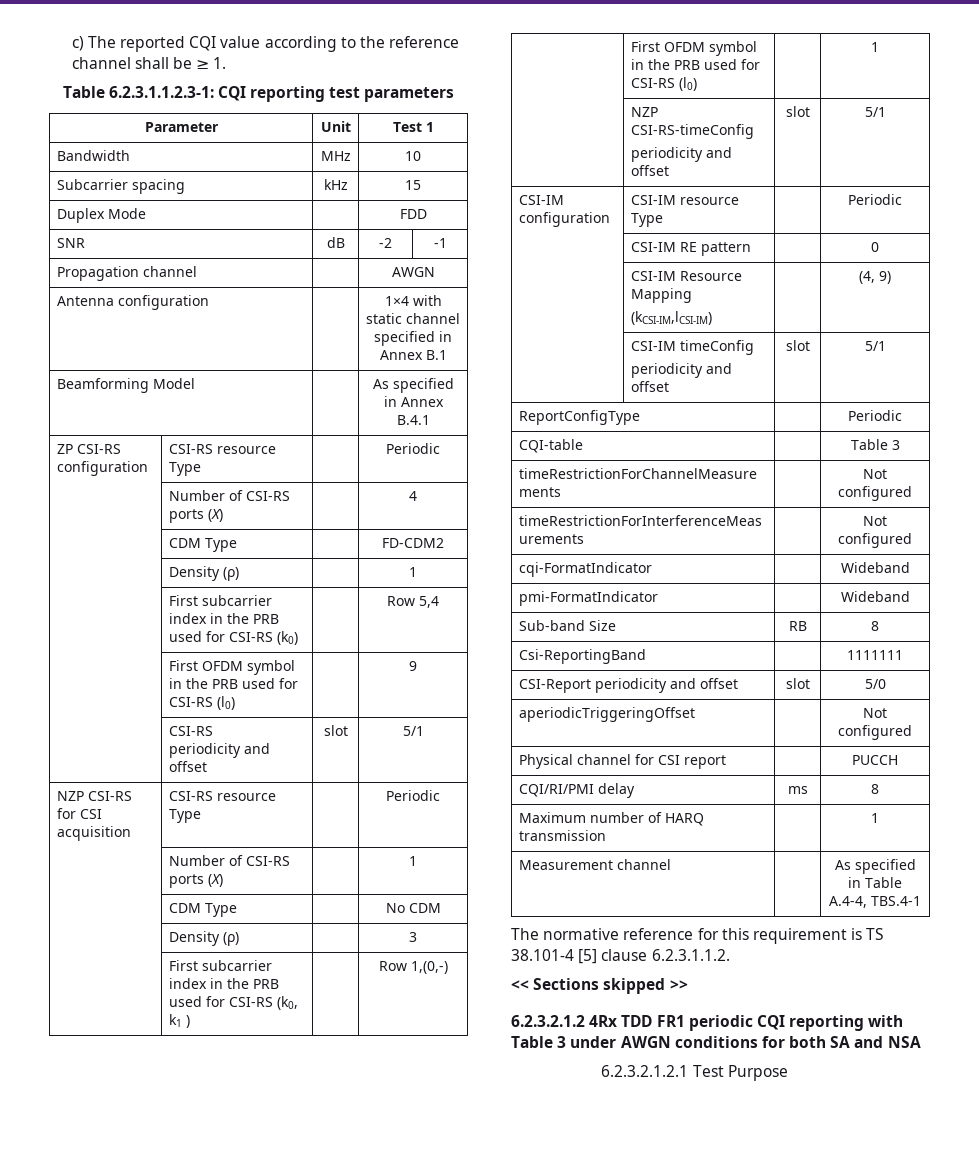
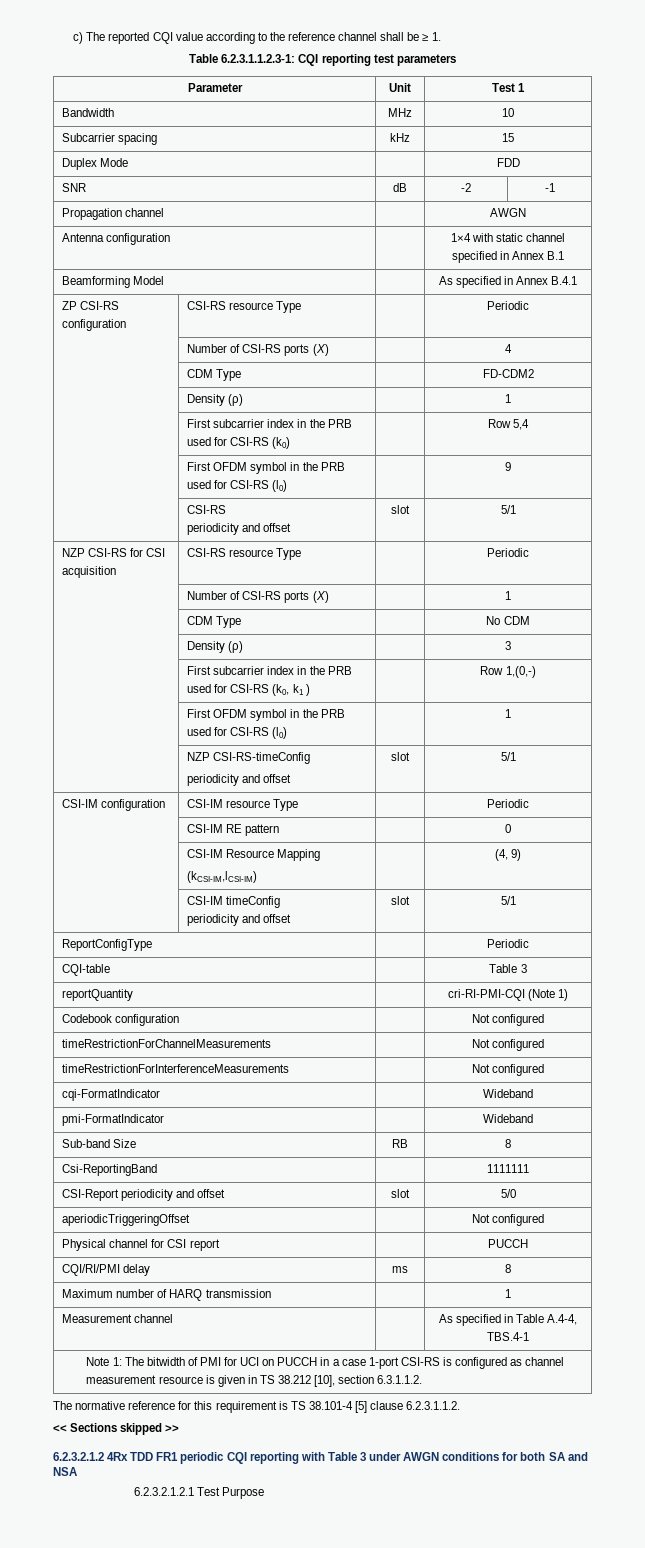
+ reportQuantity | | cri-RI-PMI-CQI (Note 1)
+ Codebook configuration | | Not configured
+ Note 1: The bitwidth of PMI for UCI on PUCCH in a case 1-port CSI-RS is configured as channel measurement resource is given in TS 38.212 [10], section 6.3.1.1.2.

